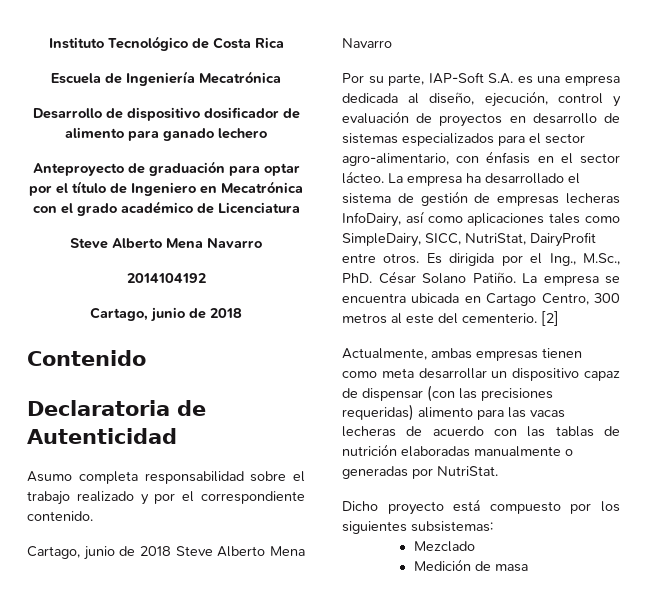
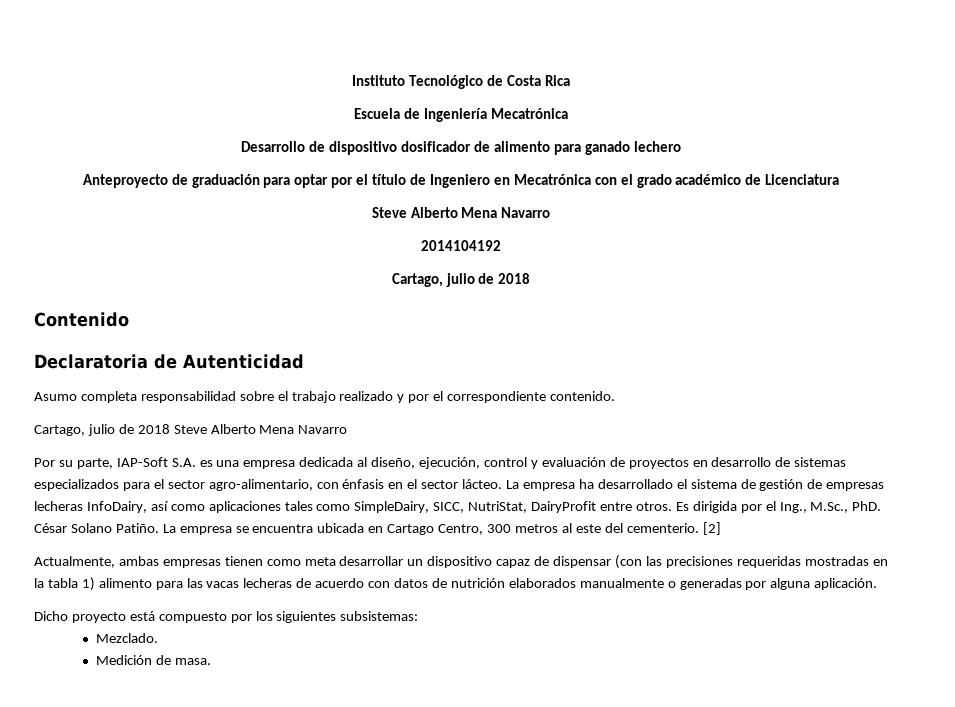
  2014104192
- Cartago, junio de 2018
+ Cartago, julio de 2018
- Cartago, junio de 2018 Steve Alberto Mena Navarro
+ Cartago, julio de 2018 Steve Alberto Mena Navarro
- Actualmente, ambas empresas tienen como meta desarrollar un dispositivo capaz de dispensar (con las precisiones requeridas) alimento para las vacas lecheras de acuerdo con las tablas de nutrición elaboradas manualmente o generadas por NutriStat.
+ Actualmente, ambas empresas tienen como meta desarrollar un dispositivo capaz de dispensar (con las precisiones requeridas mostradas en la tabla 1) alimento para las vacas lecheras de acuerdo con datos de nutrición elaborados manualmente o generadas por alguna aplicación.
- Mezclado
+ Mezclado.
- Medición de masa
+ Medición de masa.

